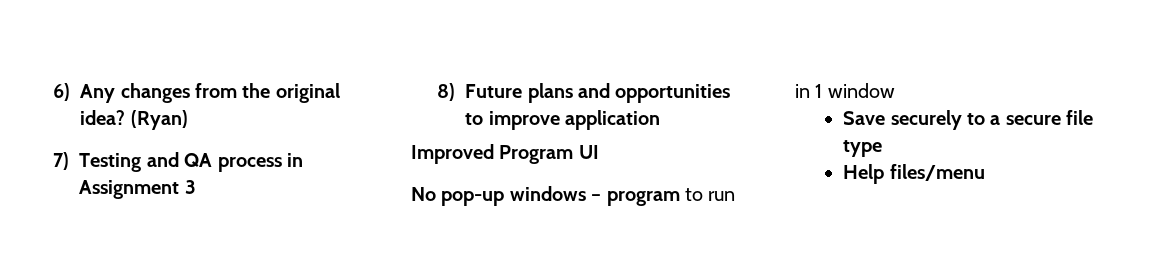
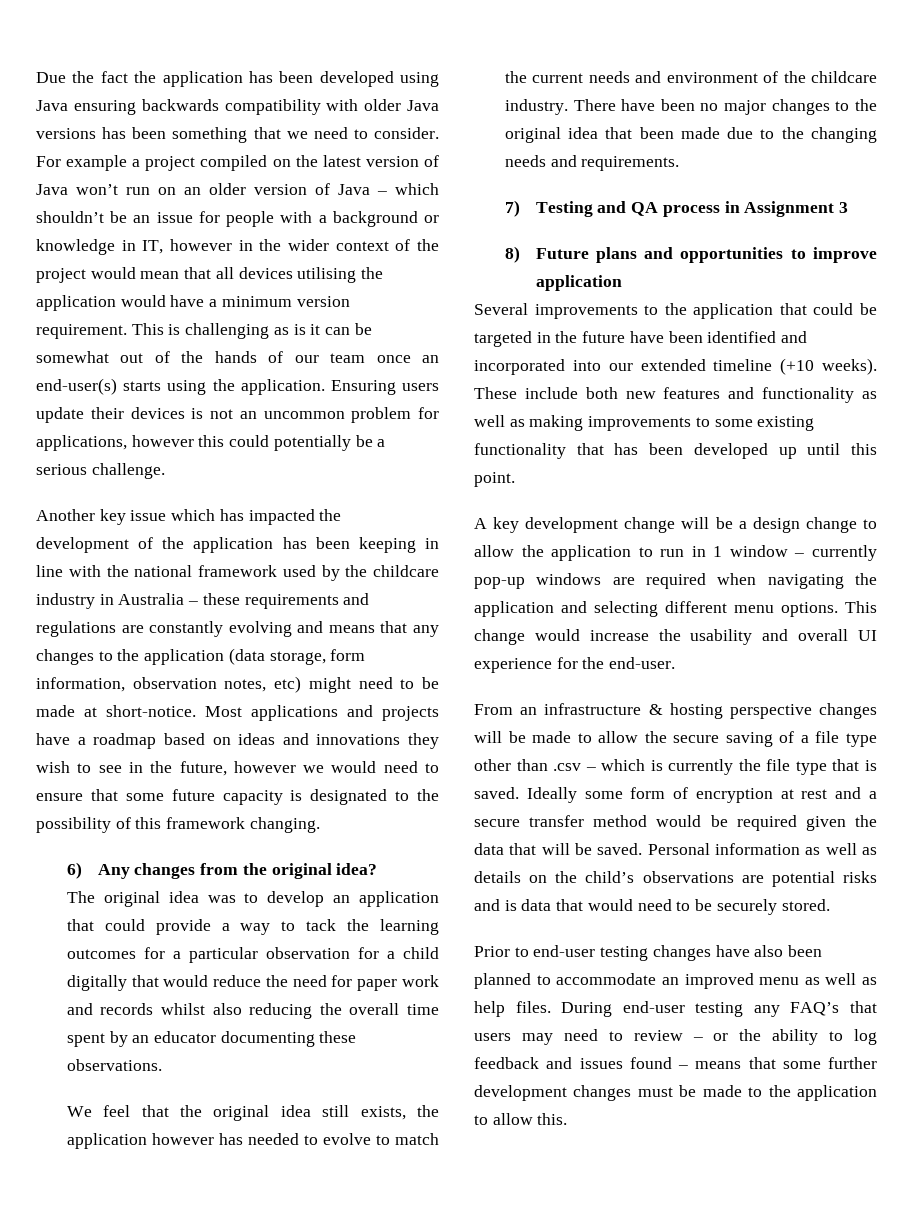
+ Due the fact the application has been developed using Java ensuring backwards compatibility with older Java versions has been something that we need to consider. For example a project compiled on the latest version of Java won’t run on an older version of Java – which shouldn’t be an issue for people with a background or knowledge in IT, however in the wider context of the project would mean that all devices utilising the application would have a minimum version requirement. This is challenging as is it can be somewhat out of the hands of our team once an end-user(s) starts using the application. Ensuring users update their devices is not an uncommon problem for applications, however this could potentially be a serious challenge.
+ Another key issue which has impacted the development of the application has been keeping in line with the national framework used by the childcare industry in Australia – these requirements and regulations are constantly evolving and means that any changes to the application (data storage, form information, observation notes, etc) might need to be made at short-notice. Most applications and projects have a roadmap based on ideas and innovations they wish to see in the future, however we would need to ensure that some future capacity is designated to the possibility of this framework changing.
- 6) Any changes from the original idea? (Ryan)
+ 6) Any changes from the original idea?
+ The original idea was to develop an application that could provide a way to tack the learning outcomes for a particular observation for a child digitally that would reduce the need for paper work and records whilst also reducing the overall time spent by an educator documenting these observations.
+ We feel that the original idea still exists, the application however has needed to evolve to match the current needs and environment of the childcare industry. There have been no major changes to the original idea that been made due to the changing needs and requirements.
- Improved Program UI
- No pop-up windows – program to run in 1 window
- Save securely to a secure file type
- Help files/menu
+ Several improvements to the application that could be targeted in the future have been identified and incorporated into our extended timeline (+10 weeks). These include both new features and functionality as well as making improvements to some existing functionality that has been developed up until this point.
+ A key development change will be a design change to allow the application to run in 1 window – currently pop-up windows are required when navigating the application and selecting different menu options. This change would increase the usability and overall UI experience for the end-user.
+ From an infrastructure & hosting perspective changes will be made to allow the secure saving of a file type other than .csv – which is currently the file type that is saved. Ideally some form of encryption at rest and a secure transfer method would be required given the data that will be saved. Personal information as well as details on the child’s observations are potential risks and is data that would need to be securely stored.
+ Prior to end-user testing changes have also been planned to accommodate an improved menu as well as help files. During end-user testing any FAQ’s that users may need to review – or the ability to log feedback and issues found – means that some further development changes must be made to the application to allow this.

